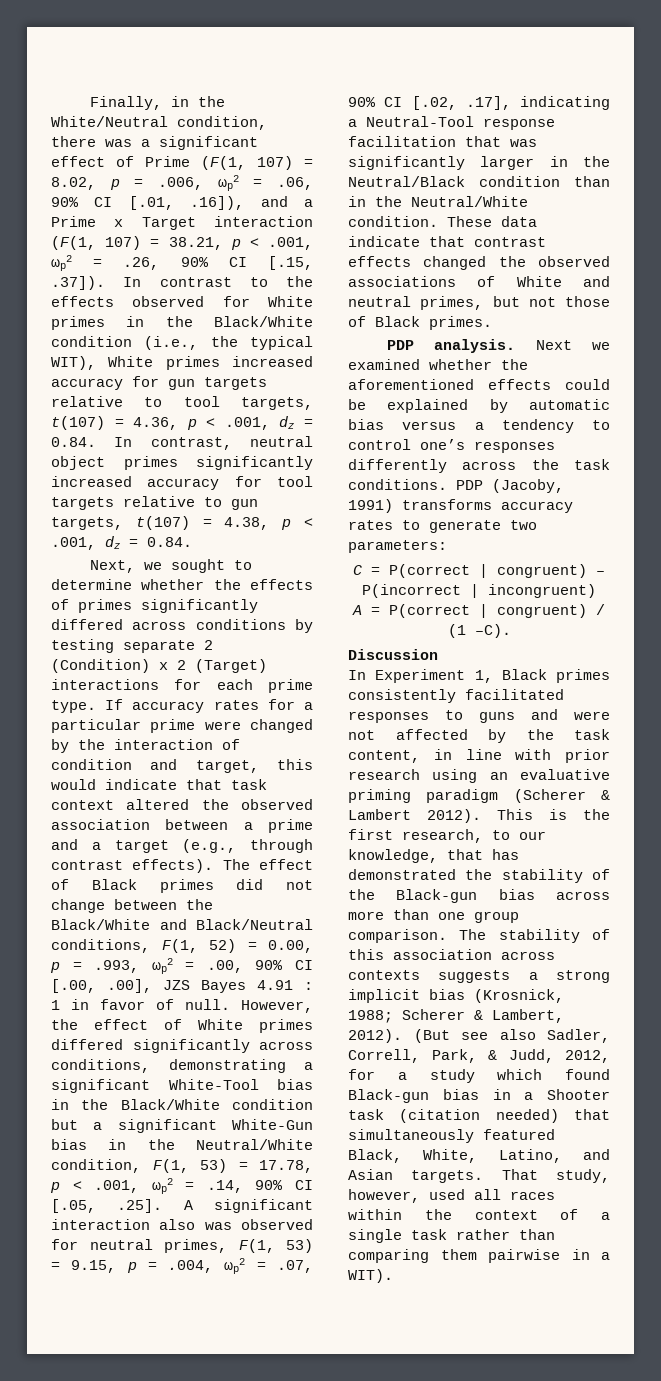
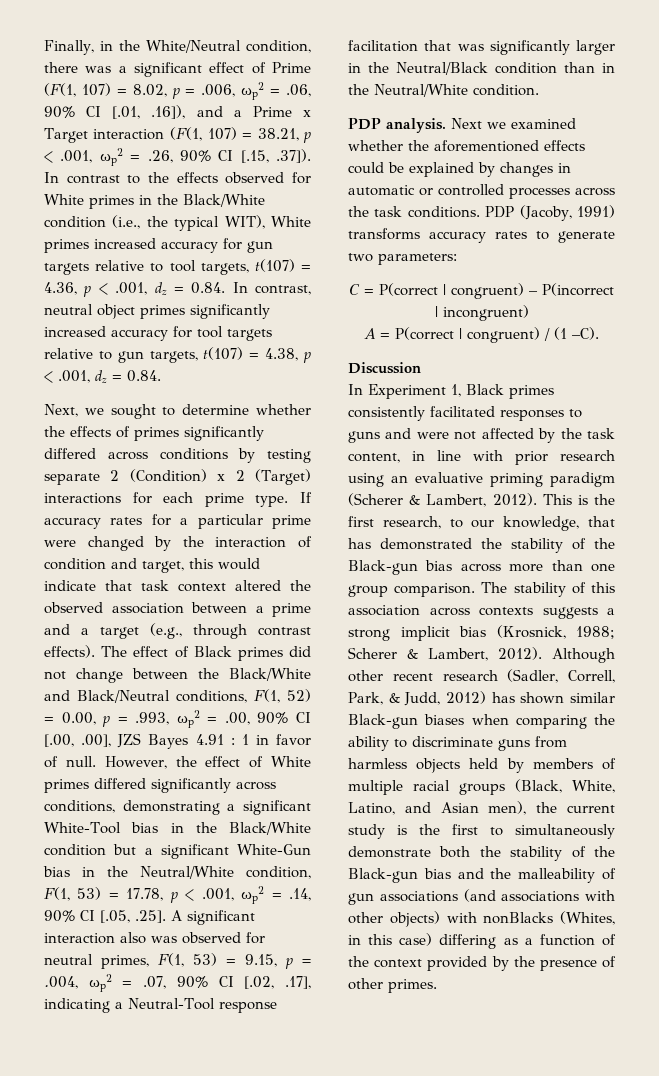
- These data indicate that contrast effects changed the observed associations of White and neutral primes, but not those of Black primes.
- Next we examined whether the aforementioned effects could be explained by automatic bias versus a tendency to control one’s responses differently across the task conditions.
+ Next we examined whether the aforementioned effects could be explained by changes in automatic or controlled processes across the task conditions.
- In Experiment 1, Black primes consistently facilitated responses to guns and were not affected by the task content, in line with prior research using an evaluative priming paradigm (Scherer & Lambert 2012).
+ In Experiment 1, Black primes consistently facilitated responses to guns and were not affected by the task content, in line with prior research using an evaluative priming paradigm (Scherer & Lambert, 2012).
- (But see also Sadler, Correll, Park, & Judd, 2012, for a study which found Black-gun bias in a Shooter task (citation needed) that simultaneously featured Black, White, Latino, and Asian targets. That study, however, used all races within the context of a single task rather than comparing them pairwise in a WIT).
+ Although other recent research (Sadler, Correll, Park, & Judd, 2012) has shown similar Black-gun biases when comparing the ability to discriminate guns from harmless objects held by members of multiple racial groups (Black, White, Latino, and Asian men), the current study is the first to simultaneously demonstrate both the stability of the Black-gun bias and the malleability of gun associations (and associations with other objects) with nonBlacks (Whites, in this case) differing as a function of the context provided by the presence of other primes.

